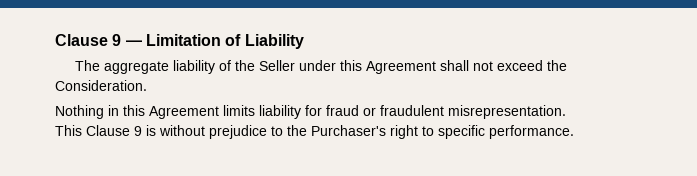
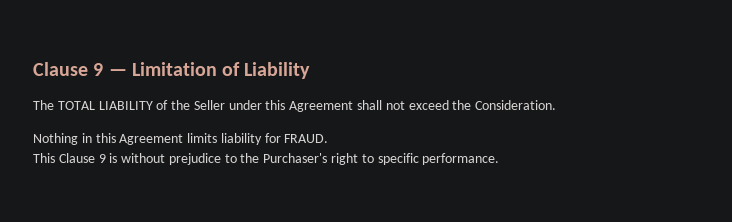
- The aggregate liability of the Seller under this Agreement shall not exceed the Consideration.
+ The TOTAL LIABILITY of the Seller under this Agreement shall not exceed the Consideration.
- Nothing in this Agreement limits liability for fraud or fraudulent misrepresentation.
+ Nothing in this Agreement limits liability for FRAUD.

